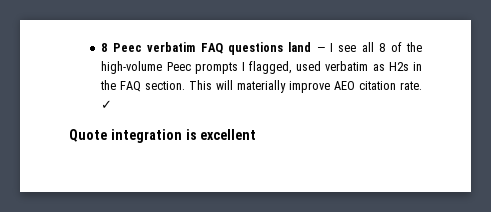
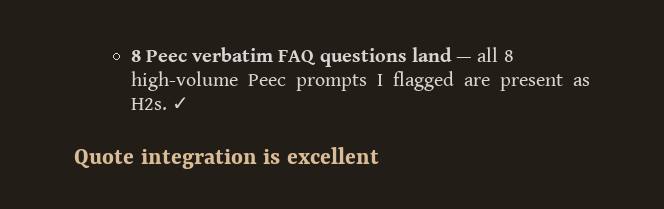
- 8 Peec verbatim FAQ questions land — I see all 8 of the high-volume Peec prompts I flagged, used verbatim as H2s in the FAQ section. This will materially improve AEO citation rate. ✓
+ 8 Peec verbatim FAQ questions land — all 8 high-volume Peec prompts I flagged are present as H2s. ✓

